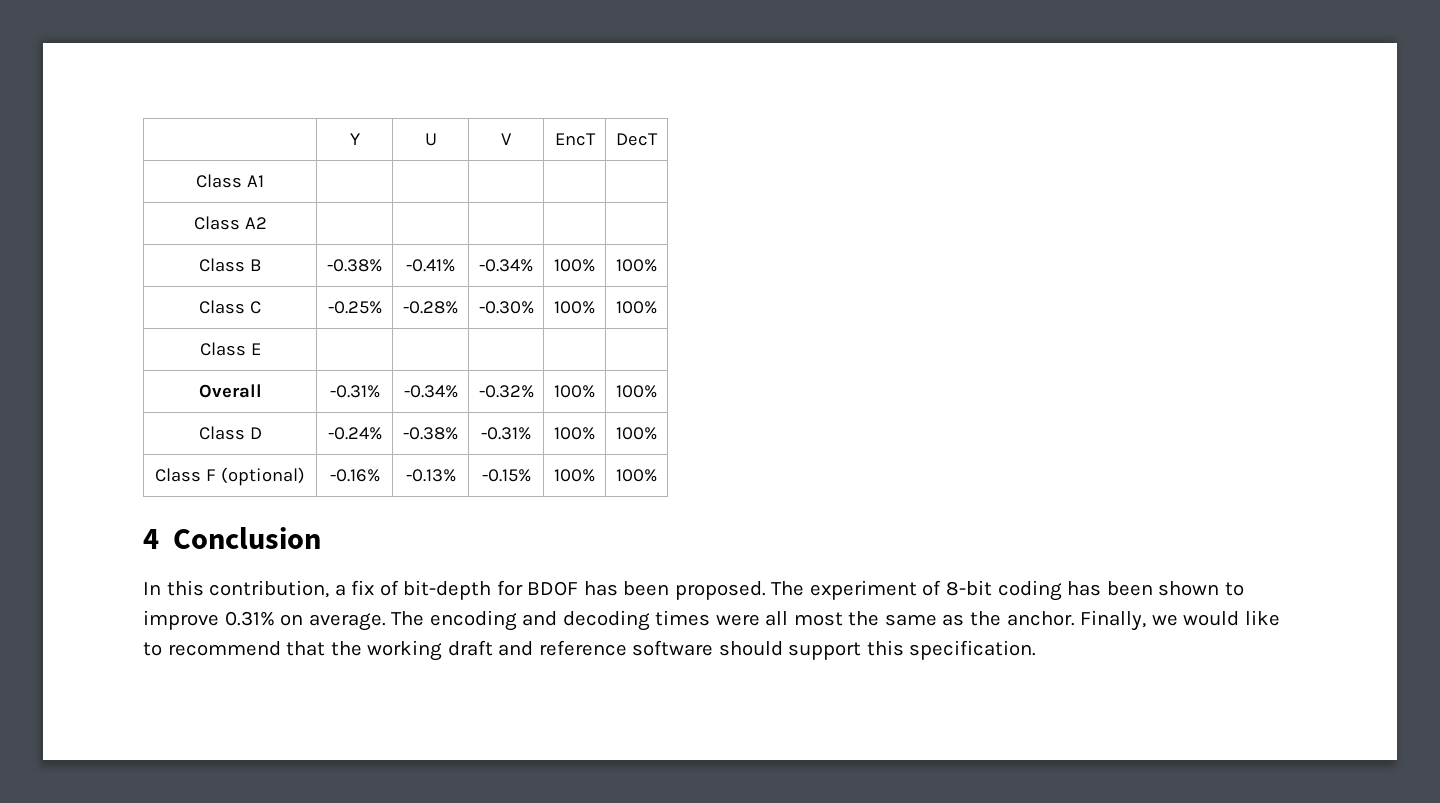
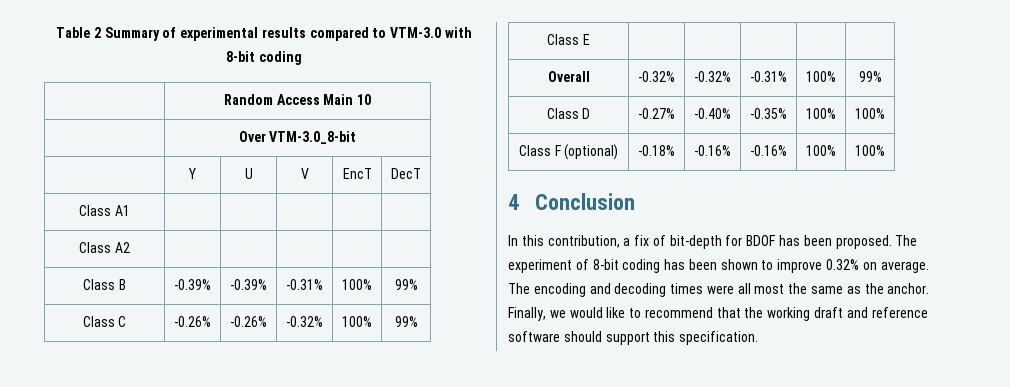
+ Table 2 Summary of experimental results compared to VTM-3.0 with 8-bit coding
+ | Random Access Main 10
+ | Over VTM-3.0_8-bit
- Class B | -0.38% | -0.41% | -0.34% | 100% | 100%
+ Class B | -0.39% | -0.39% | -0.31% | 100% | 99%
- Class C | -0.25% | -0.28% | -0.30% | 100% | 100%
+ Class C | -0.26% | -0.26% | -0.32% | 100% | 99%
- Overall | -0.31% | -0.34% | -0.32% | 100% | 100%
+ Overall | -0.32% | -0.32% | -0.31% | 100% | 99%
- Class D | -0.24% | -0.38% | -0.31% | 100% | 100%
+ Class D | -0.27% | -0.40% | -0.35% | 100% | 100%
- Class F (optional) | -0.16% | -0.13% | -0.15% | 100% | 100%
+ Class F (optional) | -0.18% | -0.16% | -0.16% | 100% | 100%
- The experiment of 8-bit coding has been shown to improve 0.31% on average.
+ The experiment of 8-bit coding has been shown to improve 0.32% on average.

